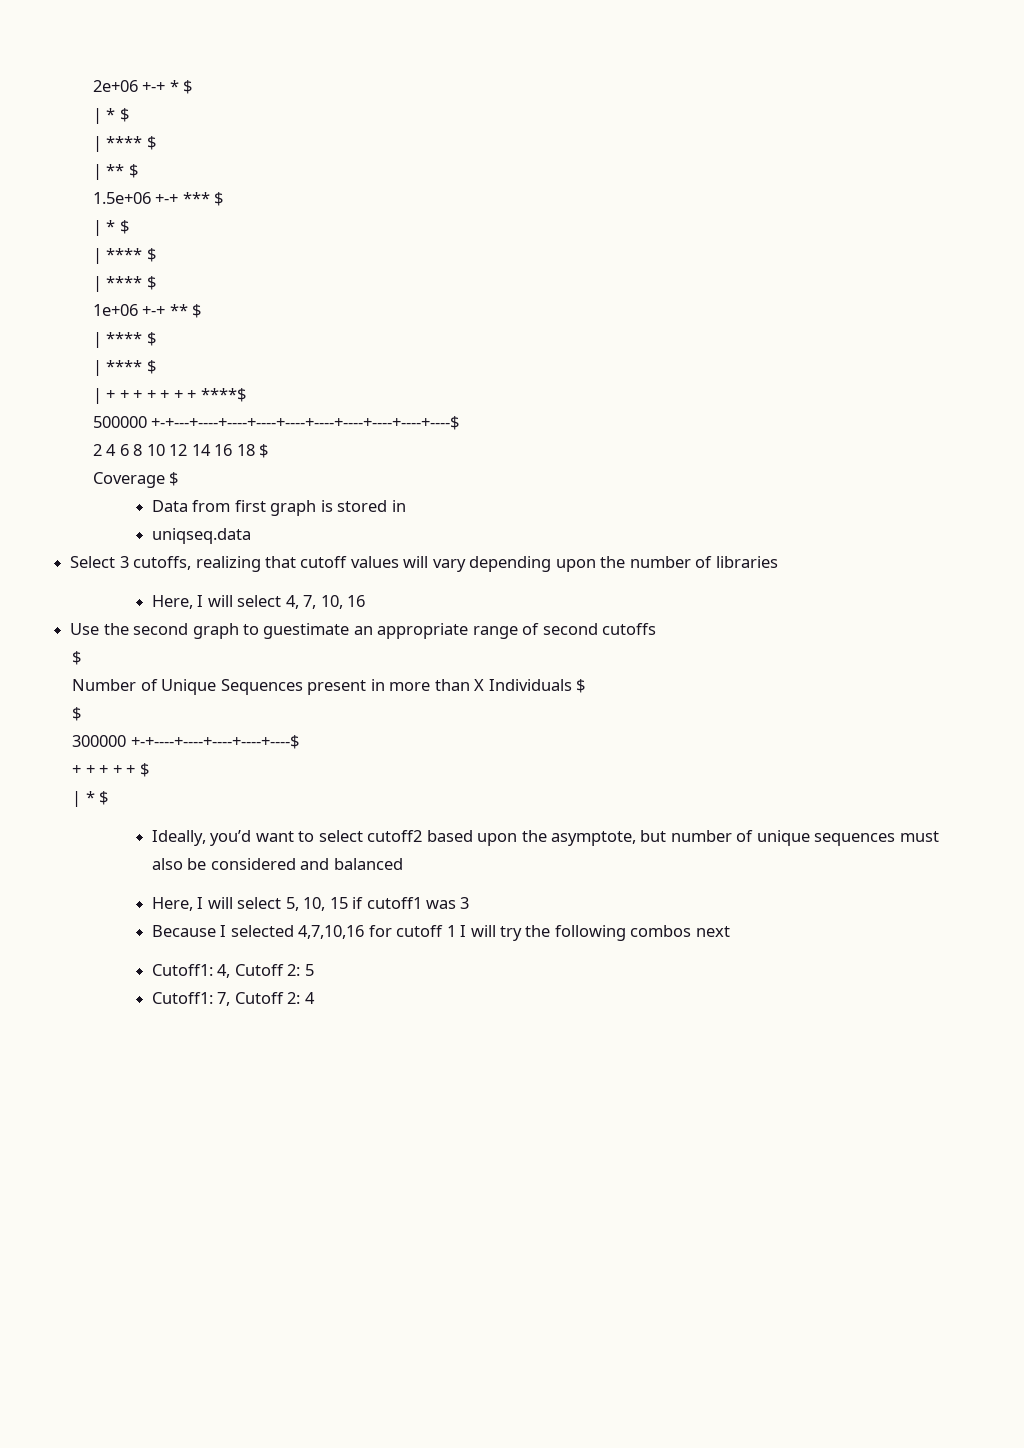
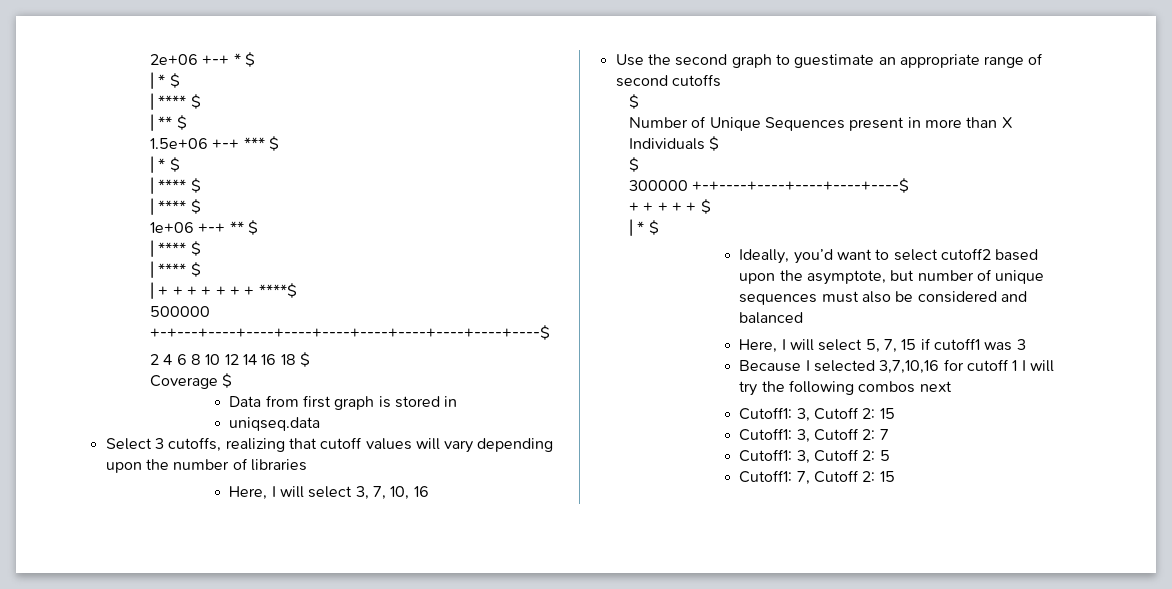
- Here, I will select 4, 7, 10, 16
+ Here, I will select 3, 7, 10, 16
- Here, I will select 5, 10, 15 if cutoff1 was 3
+ Here, I will select 5, 7, 15 if cutoff1 was 3
- Because I selected 4,7,10,16 for cutoff 1 I will try the following combos next
+ Because I selected 3,7,10,16 for cutoff 1 I will try the following combos next
- Cutoff1: 4, Cutoff 2: 5
+ Cutoff1: 3, Cutoff 2: 15
+ Cutoff1: 3, Cutoff 2: 7
+ Cutoff1: 3, Cutoff 2: 5
- Cutoff1: 7, Cutoff 2: 4
+ Cutoff1: 7, Cutoff 2: 15

